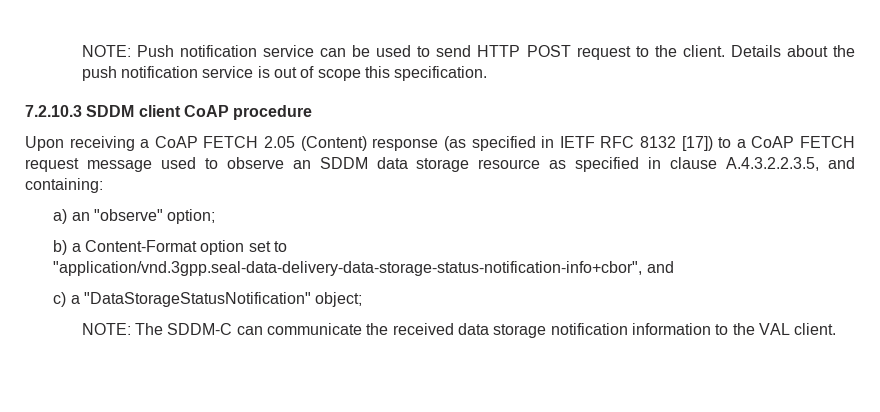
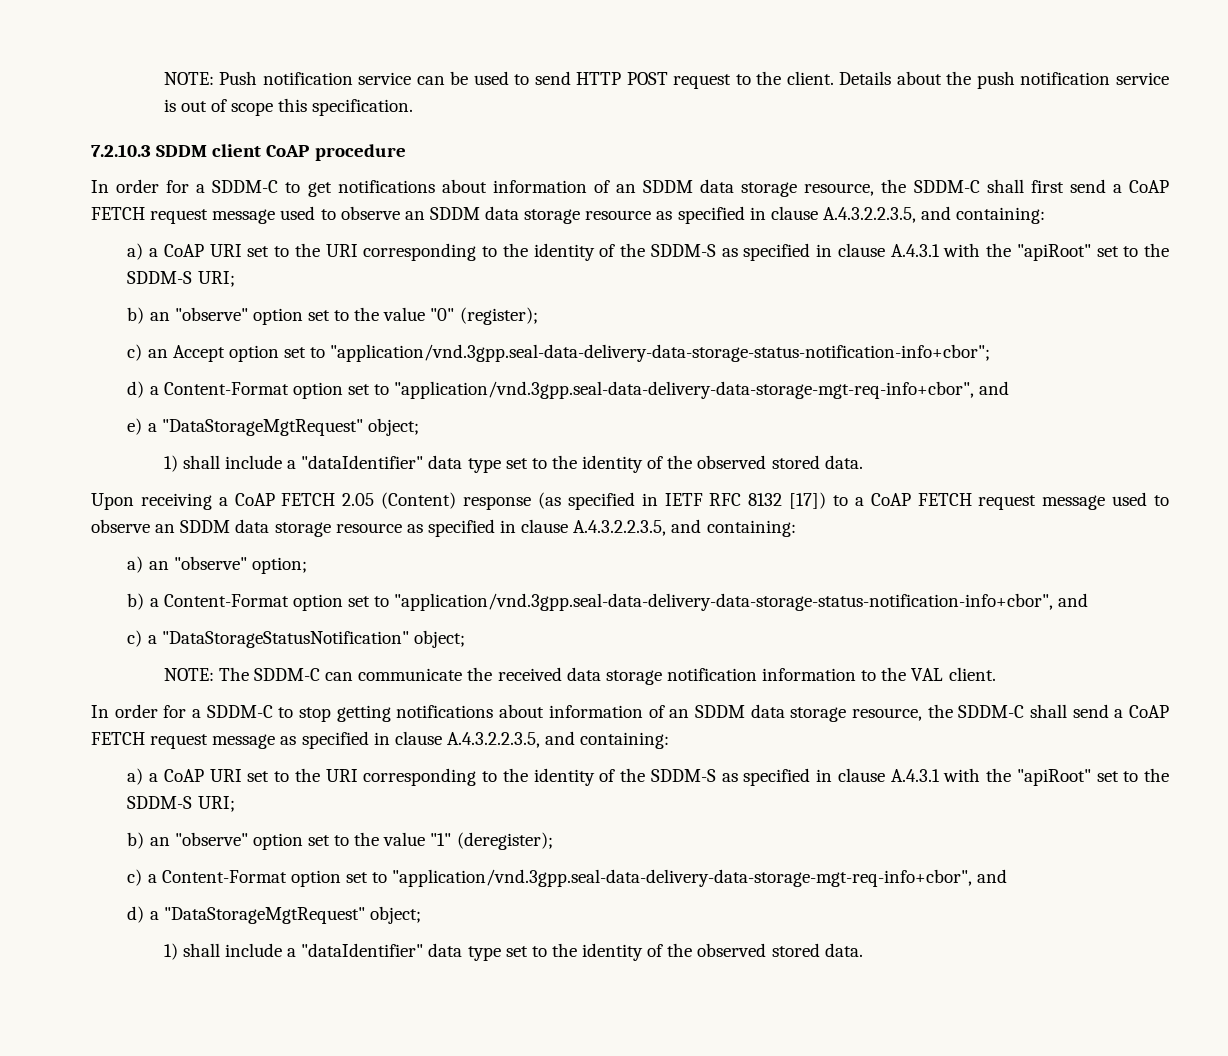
+ In order for a SDDM-C to get notifications about information of an SDDM data storage resource, the SDDM-C shall first send a CoAP FETCH request message used to observe an SDDM data storage resource as specified in clause A.4.3.2.2.3.5, and containing:
+ a) a CoAP URI set to the URI corresponding to the identity of the SDDM-S as specified in clause A.4.3.1 with the "apiRoot" set to the SDDM-S URI;
+ b) an "observe" option set to the value "0" (register);
+ c) an Accept option set to "application/vnd.3gpp.seal-data-delivery-data-storage-status-notification-info+cbor";
+ d) a Content-Format option set to "application/vnd.3gpp.seal-data-delivery-data-storage-mgt-req-info+cbor", and
+ e) a "DataStorageMgtRequest" object;
+ 1) shall include a "dataIdentifier" data type set to the identity of the observed stored data.
+ In order for a SDDM-C to stop getting notifications about information of an SDDM data storage resource, the SDDM-C shall send a CoAP FETCH request message as specified in clause A.4.3.2.2.3.5, and containing:
+ a) a CoAP URI set to the URI corresponding to the identity of the SDDM-S as specified in clause A.4.3.1 with the "apiRoot" set to the SDDM-S URI;
+ b) an "observe" option set to the value "1" (deregister);
+ c) a Content-Format option set to "application/vnd.3gpp.seal-data-delivery-data-storage-mgt-req-info+cbor", and
+ d) a "DataStorageMgtRequest" object;
+ 1) shall include a "dataIdentifier" data type set to the identity of the observed stored data.

